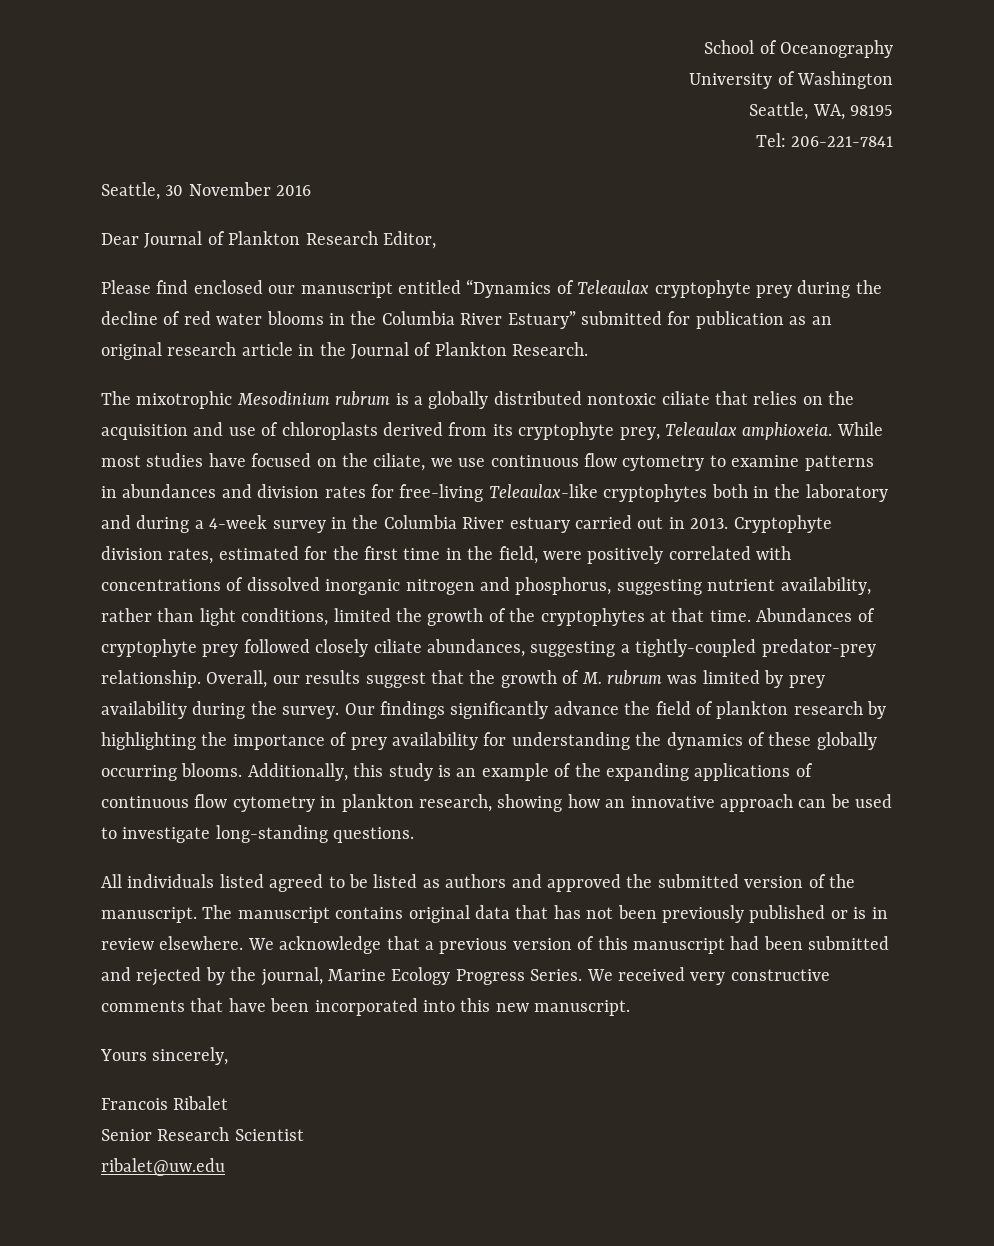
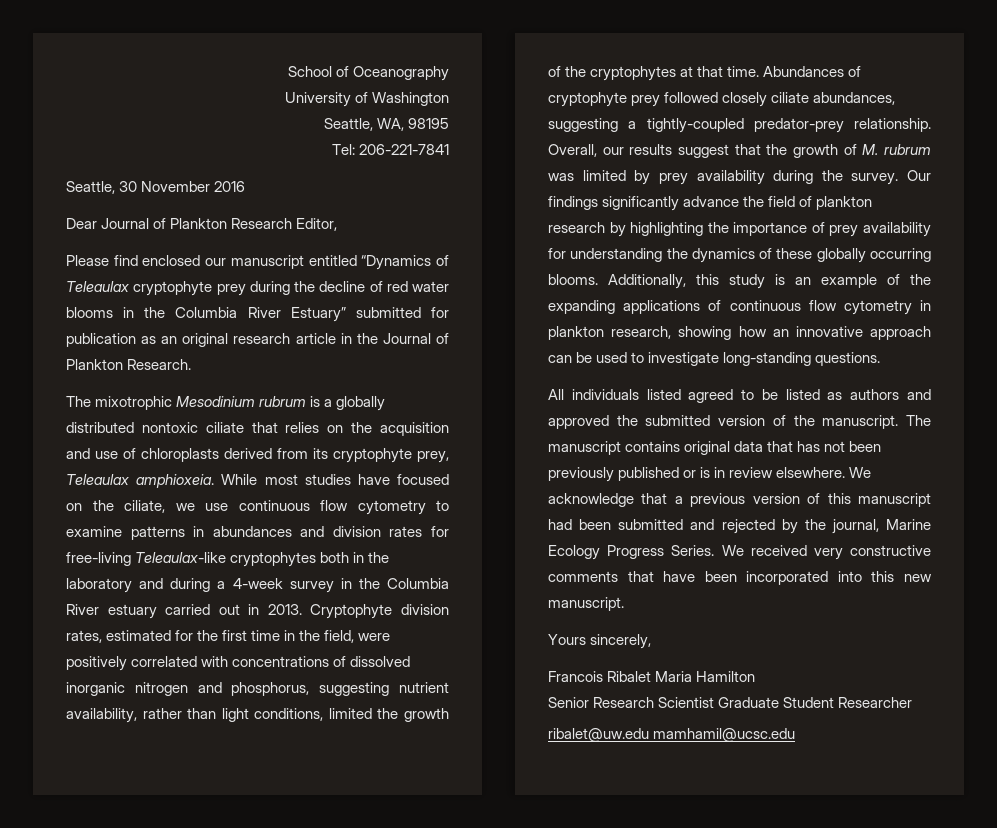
- Francois Ribalet
+ Francois Ribalet Maria Hamilton
- Senior Research Scientist
+ Senior Research Scientist Graduate Student Researcher
- ribalet@uw.edu
+ ribalet@uw.edu mamhamil@ucsc.edu

